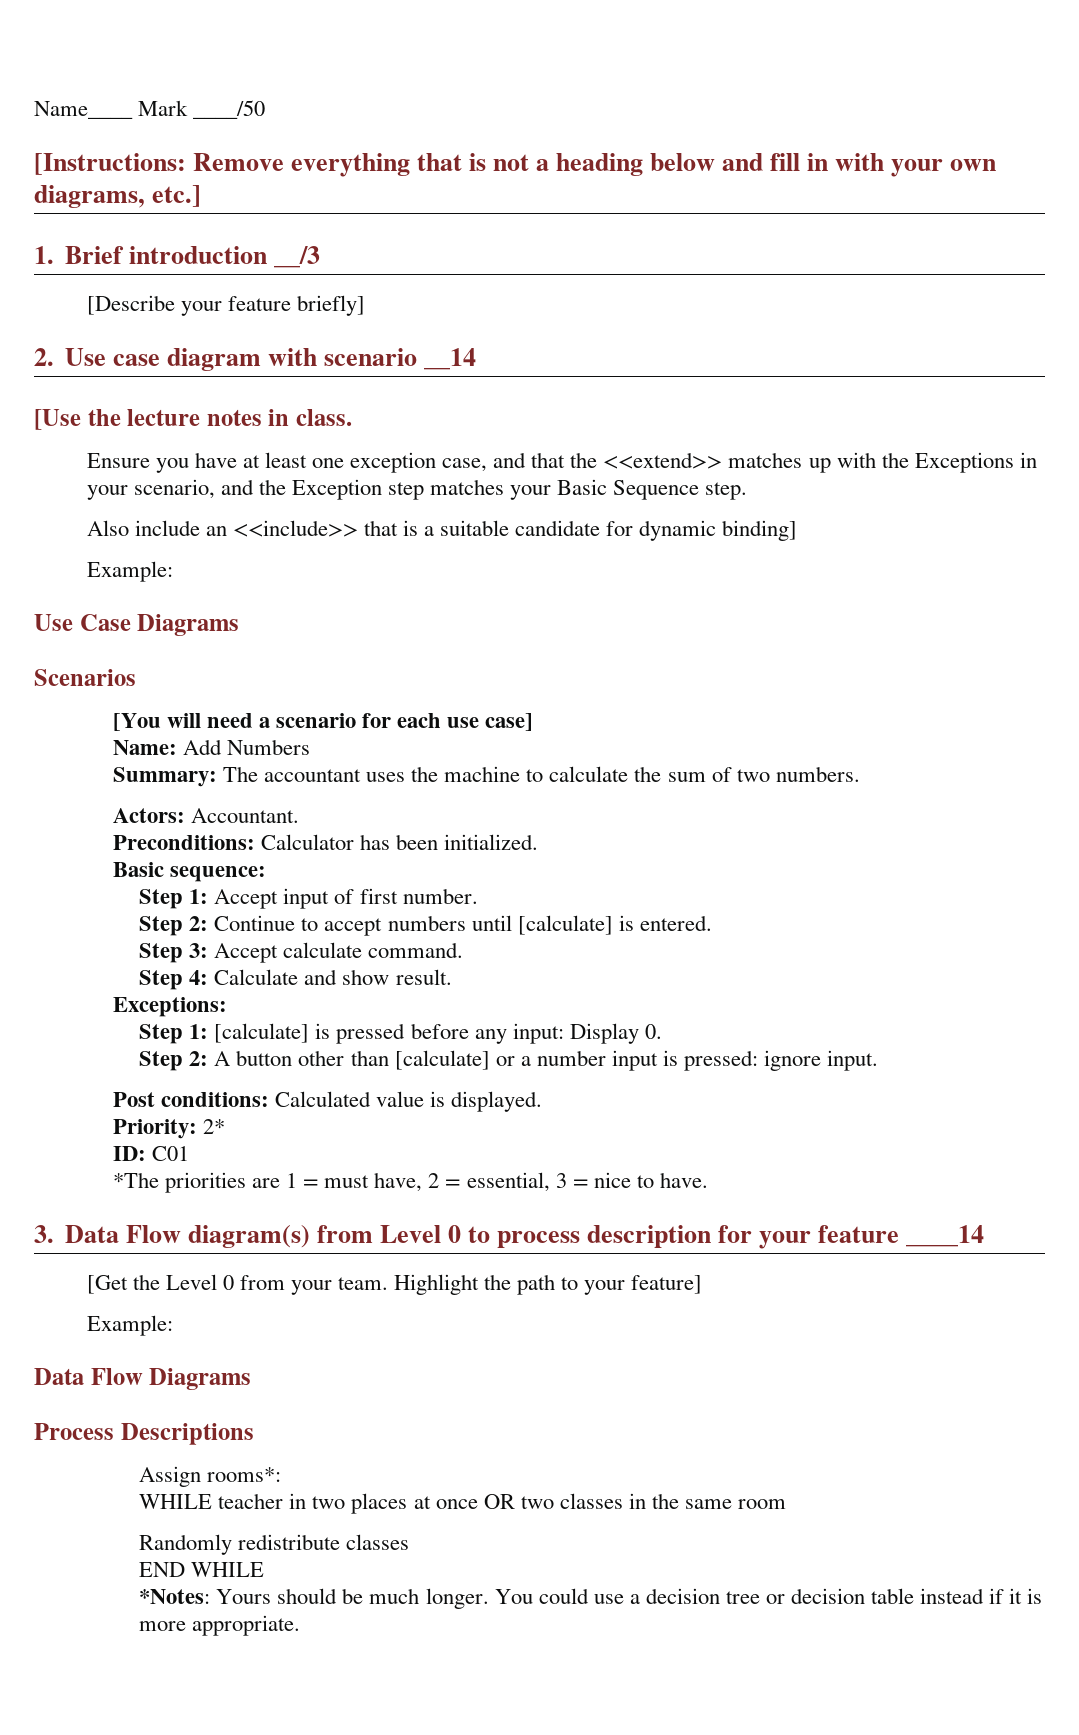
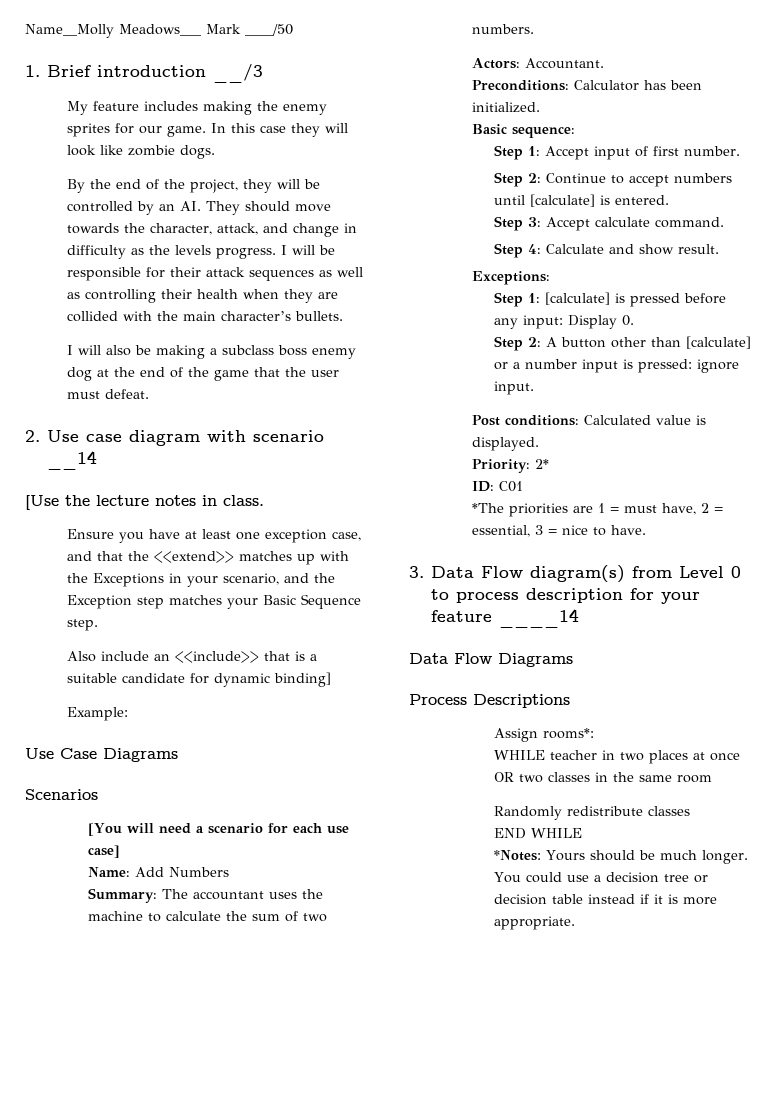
- Name____ Mark ____/50
+ Name__Molly Meadows___ Mark ____/50
- [Instructions: Remove everything that is not a heading below and fill in with your own diagrams, etc.]
  1. Brief introduction __/3
- [Describe your feature briefly]
+ My feature includes making the enemy sprites for our game. In this case they will look like zombie dogs.
+ By the end of the project, they will be controlled by an AI. They should move towards the character, attack, and change in difficulty as the levels progress. I will be responsible for their attack sequences as well as controlling their health when they are collided with the main character’s bullets.
+ I will also be making a subclass boss enemy dog at the end of the game that the user must defeat.
- [Get the Level 0 from your team. Highlight the path to your feature]
- Example:

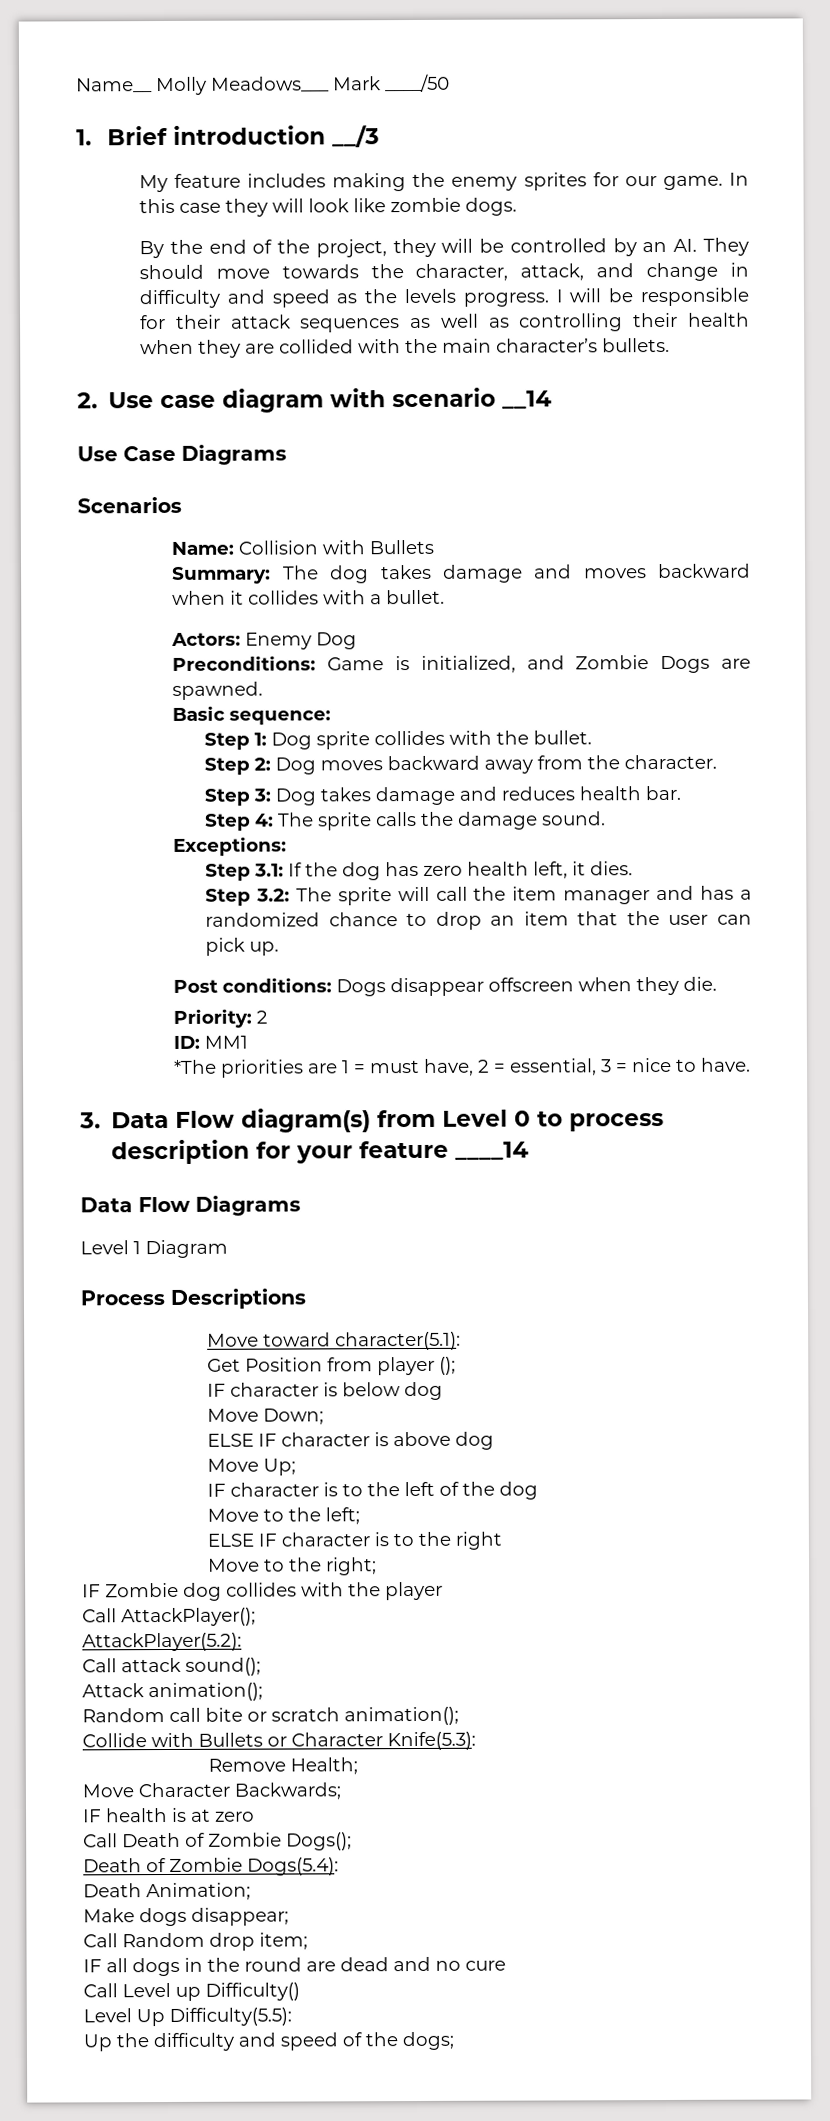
- Name__Molly Meadows___ Mark ____/50
+ Name__ Molly Meadows___ Mark ____/50
- By the end of the project, they will be controlled by an AI. They should move towards the character, attack, and change in difficulty as the levels progress.
+ By the end of the project, they will be controlled by an AI. They should move towards the character, attack, and change in difficulty and speed as the levels progress.
- I will also be making a subclass boss enemy dog at the end of the game that the user must defeat.
- [Use the lecture notes in class.
- Ensure you have at least one exception case, and that the <<extend>> matches up with the Exceptions in your scenario, and the Exception step matches your Basic Sequence step.
- Also include an <<include>> that is a suitable candidate for dynamic binding]
- Example:
  Use Case Diagrams
  Scenarios
- [You will need a scenario for each use case]
- Name: Add Numbers
- Summary: The accountant uses the machine to calculate the sum of two numbers.
+ Name: Collision with Bullets
+ Summary: The dog takes damage and moves backward when it collides with a bullet.
- Actors: Accountant.
+ Actors: Enemy Dog
- Preconditions: Calculator has been initialized.
+ Preconditions: Game is initialized, and Zombie Dogs are spawned.
  Basic sequence:
- Step 1: Accept input of first number.
- Step 2: Continue to accept numbers until [calculate] is entered.
- Step 3: Accept calculate command.
- Step 4: Calculate and show result.
+ Step 1: Dog sprite collides with the bullet.
+ Step 2: Dog moves backward away from the character.
+ Step 3: Dog takes damage and reduces health bar.
+ Step 4: The sprite calls the damage sound.
  Exceptions:
- Step 1: [calculate] is pressed before any input: Display 0.
- Step 2: A button other than [calculate] or a number input is pressed: ignore input.
- Post conditions: Calculated value is displayed.
+ Step 3.1: If the dog has zero health left, it dies.
+ Step 3.2: The sprite will call the item manager and has a randomized chance to drop an item that the user can pick up.
+ Post conditions: Dogs disappear offscreen when they die.
- Priority: 2*
+ Priority: 2
- ID: C01
+ ID: MM1
+ Level 1 Diagram
- Assign rooms*:
- WHILE teacher in two places at once OR two classes in the same room
- Randomly redistribute classes
- END WHILE
- *Notes: Yours should be much longer. You could use a decision tree or decision table instead if it is more appropriate.
+ Move toward character(5.1):
+ Get Position from player ();
+ IF character is below dog
+ Move Down;
+ ELSE IF character is above dog
+ Move Up;
+ IF character is to the left of the dog
+ Move to the left;
+ ELSE IF character is to the right
+ Move to the right;
+ IF Zombie dog collides with the player
+ Call AttackPlayer();
+ AttackPlayer(5.2):
+ Call attack sound();
+ Attack animation();
+ Random call bite or scratch animation();
+ Collide with Bullets or Character Knife(5.3):
+ Remove Health;
+ Move Character Backwards;
+ IF health is at zero
+ Call Death of Zombie Dogs();
+ Death of Zombie Dogs(5.4):
+ Death Animation;
+ Make dogs disappear;
+ Call Random drop item;
+ IF all dogs in the round are dead and no cure
+ Call Level up Difficulty()
+ Level Up Difficulty(5.5):
+ Up the difficulty and speed of the dogs;

